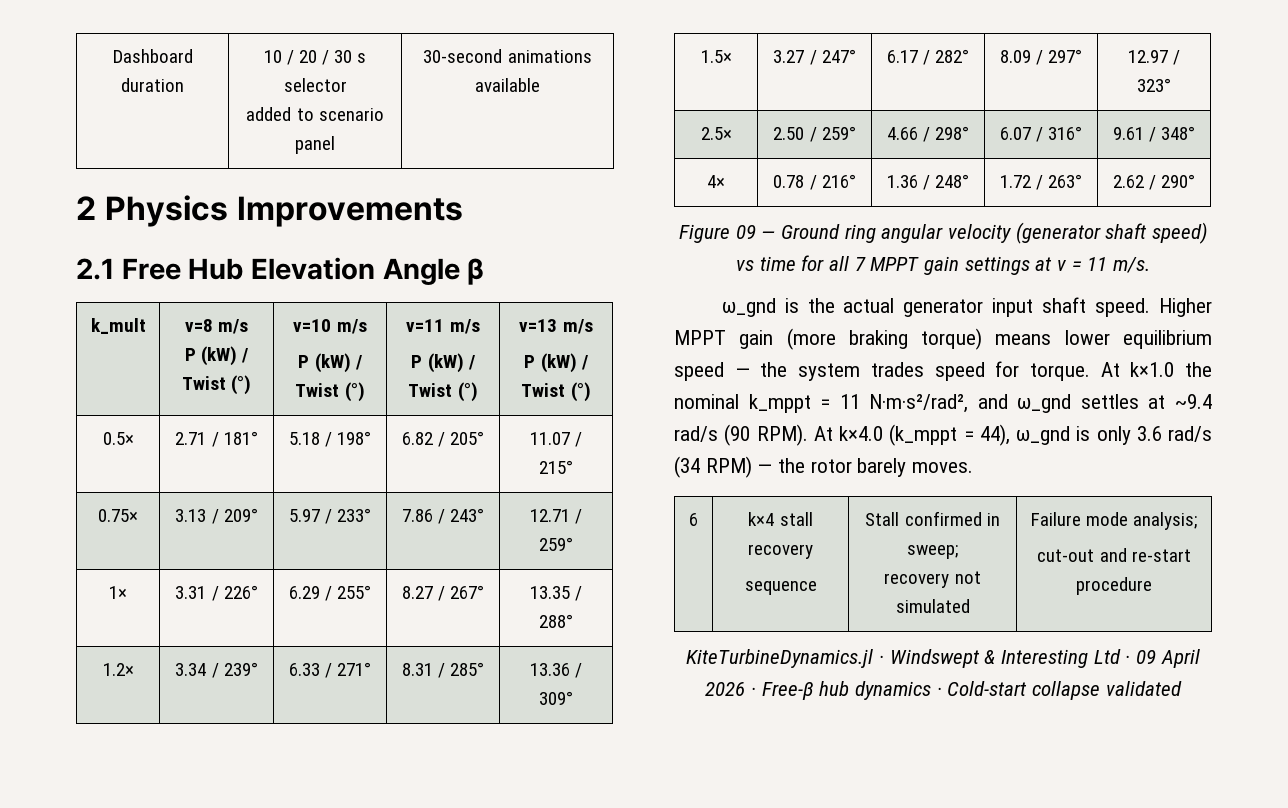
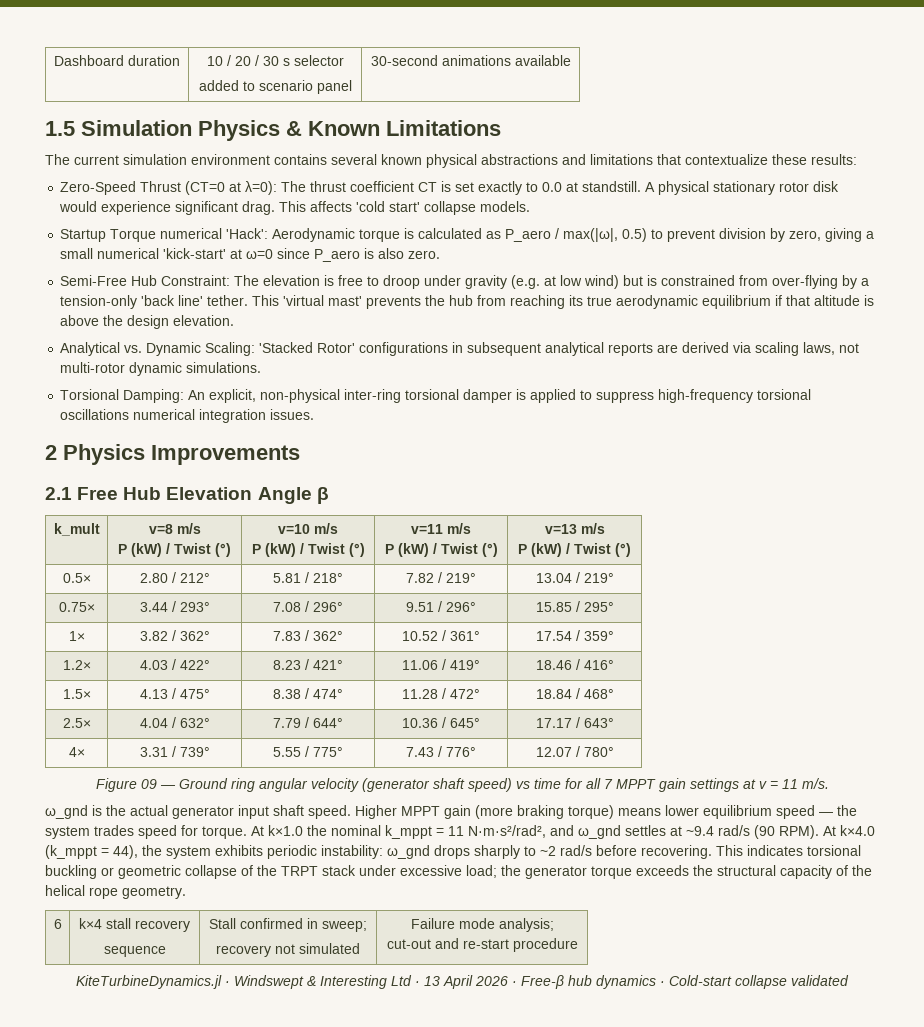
+ 1.5 Simulation Physics & Known Limitations
+ The current simulation environment contains several known physical abstractions and limitations that contextualize these results:
+ Zero-Speed Thrust (CT=0 at λ=0): The thrust coefficient CT is set exactly to 0.0 at standstill. A physical stationary rotor disk would experience significant drag. This affects 'cold start' collapse models.
+ Startup Torque numerical 'Hack': Aerodynamic torque is calculated as P_aero / max(|ω|, 0.5) to prevent division by zero, giving a small numerical 'kick-start' at ω=0 since P_aero is also zero.
+ Semi-Free Hub Constraint: The elevation is free to droop under gravity (e.g. at low wind) but is constrained from over-flying by a tension-only 'back line' tether. This 'virtual mast' prevents the hub from reaching its true aerodynamic equilibrium if that altitude is above the design elevation.
+ Analytical vs. Dynamic Scaling: 'Stacked Rotor' configurations in subsequent analytical reports are derived via scaling laws, not multi-rotor dynamic simulations.
+ Torsional Damping: An explicit, non-physical inter-ring torsional damper is applied to suppress high-frequency torsional oscillations numerical integration issues.
- 0.5× | 2.71 / 181° | 5.18 / 198° | 6.82 / 205° | 11.07 / 215°
- 0.75× | 3.13 / 209° | 5.97 / 233° | 7.86 / 243° | 12.71 / 259°
- 1× | 3.31 / 226° | 6.29 / 255° | 8.27 / 267° | 13.35 / 288°
- 1.2× | 3.34 / 239° | 6.33 / 271° | 8.31 / 285° | 13.36 / 309°
- 1.5× | 3.27 / 247° | 6.17 / 282° | 8.09 / 297° | 12.97 / 323°
- 2.5× | 2.50 / 259° | 4.66 / 298° | 6.07 / 316° | 9.61 / 348°
- 4× | 0.78 / 216° | 1.36 / 248° | 1.72 / 263° | 2.62 / 290°
+ 0.5× | 2.80 / 212° | 5.81 / 218° | 7.82 / 219° | 13.04 / 219°
+ 0.75× | 3.44 / 293° | 7.08 / 296° | 9.51 / 296° | 15.85 / 295°
+ 1× | 3.82 / 362° | 7.83 / 362° | 10.52 / 361° | 17.54 / 359°
+ 1.2× | 4.03 / 422° | 8.23 / 421° | 11.06 / 419° | 18.46 / 416°
+ 1.5× | 4.13 / 475° | 8.38 / 474° | 11.28 / 472° | 18.84 / 468°
+ 2.5× | 4.04 / 632° | 7.79 / 644° | 10.36 / 645° | 17.17 / 643°
+ 4× | 3.31 / 739° | 5.55 / 775° | 7.43 / 776° | 12.07 / 780°
- At k×4.0 (k_mppt = 44), ω_gnd is only 3.6 rad/s (34 RPM) — the rotor barely moves.
+ At k×4.0 (k_mppt = 44), the system exhibits periodic instability: ω_gnd drops sharply to ~2 rad/s before recovering. This indicates torsional buckling or geometric collapse of the TRPT stack under excessive load; the generator torque exceeds the structural capacity of the helical rope geometry.
- KiteTurbineDynamics.jl · Windswept & Interesting Ltd · 09 April 2026 · Free-β hub dynamics · Cold-start collapse validated
+ KiteTurbineDynamics.jl · Windswept & Interesting Ltd · 13 April 2026 · Free-β hub dynamics · Cold-start collapse validated

